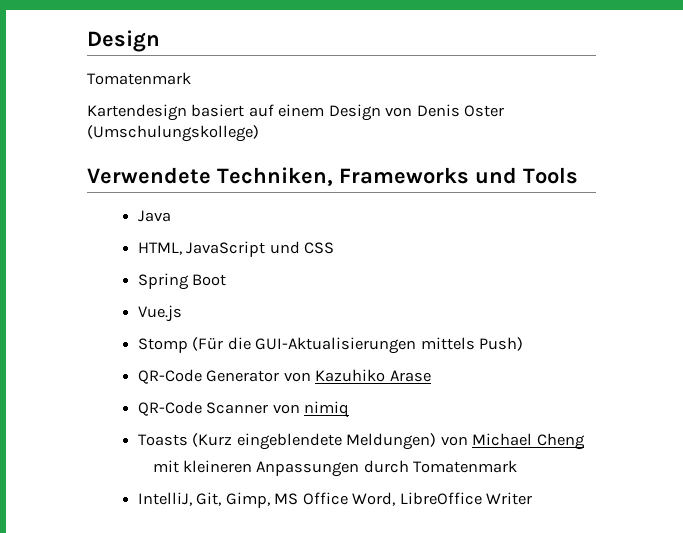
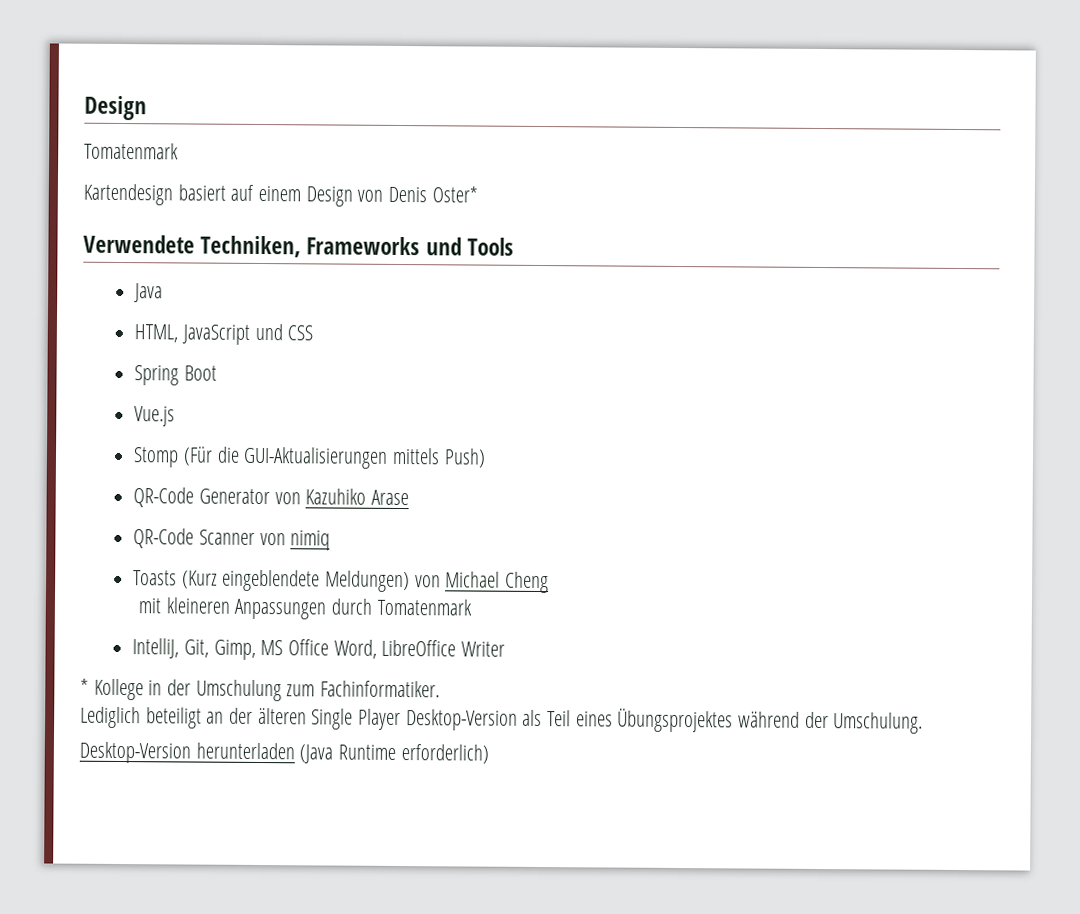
- Kartendesign basiert auf einem Design von Denis Oster (Umschulungskollege)
+ Kartendesign basiert auf einem Design von Denis Oster*
+ * Kollege in der Umschulung zum Fachinformatiker.
+ Lediglich beteiligt an der älteren Single Player Desktop-Version als Teil eines Übungsprojektes während der Umschulung.
+ Desktop-Version herunterladen (Java Runtime erforderlich)

